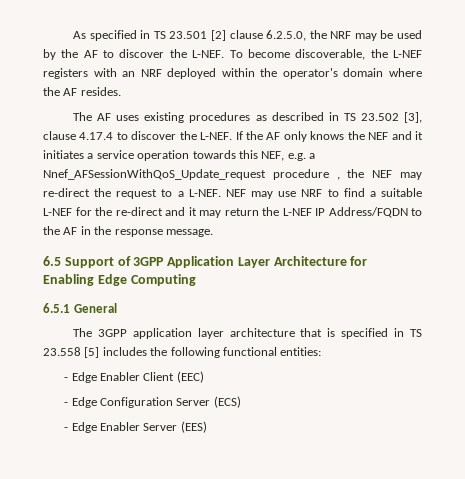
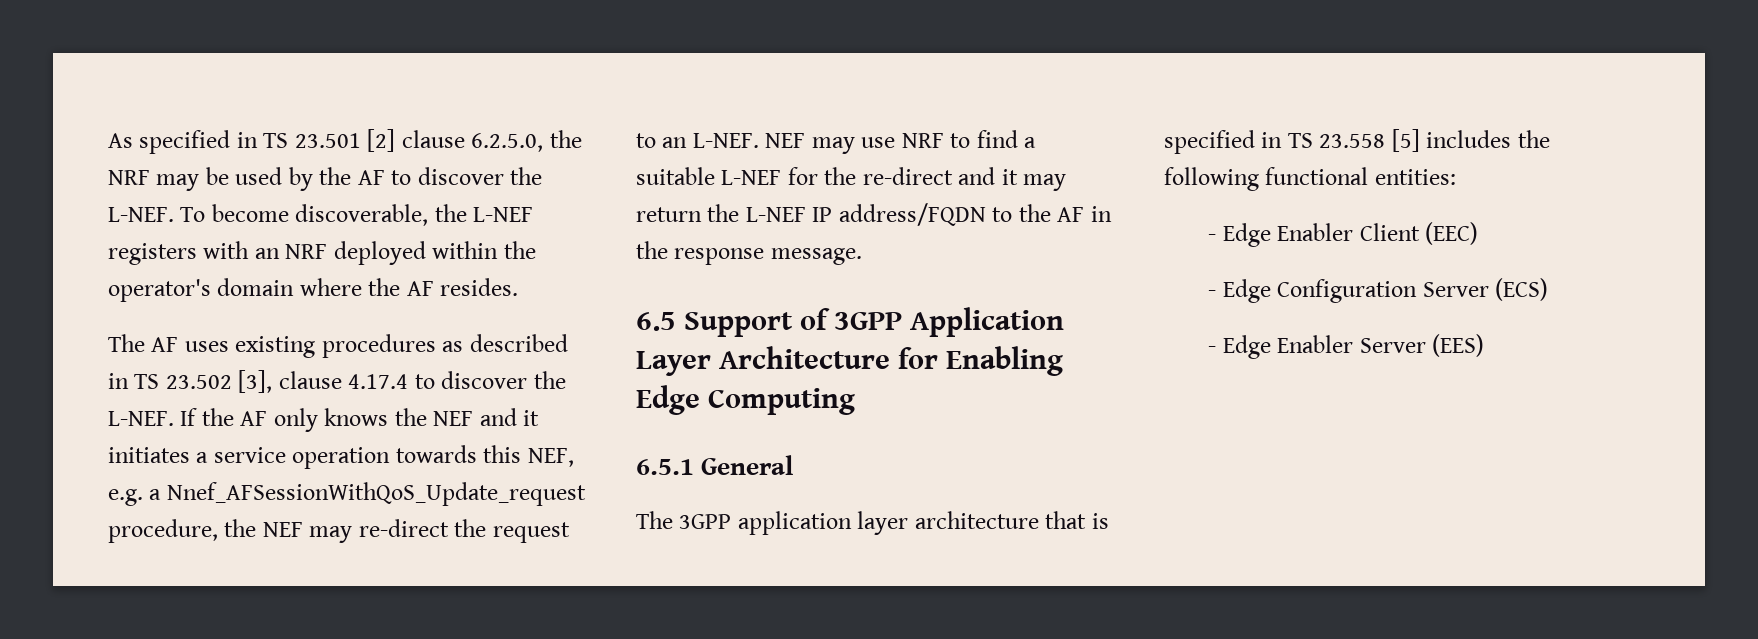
- If the AF only knows the NEF and it initiates a service operation towards this NEF, e.g. a Nnef_AFSessionWithQoS_Update_request procedure , the NEF may re-direct the request to a L-NEF.
+ If the AF only knows the NEF and it initiates a service operation towards this NEF, e.g. a Nnef_AFSessionWithQoS_Update_request procedure, the NEF may re-direct the request to an L-NEF.
- NEF may use NRF to find a suitable L-NEF for the re-direct and it may return the L-NEF IP Address/FQDN to the AF in the response message.
+ NEF may use NRF to find a suitable L-NEF for the re-direct and it may return the L-NEF IP address/FQDN to the AF in the response message.

